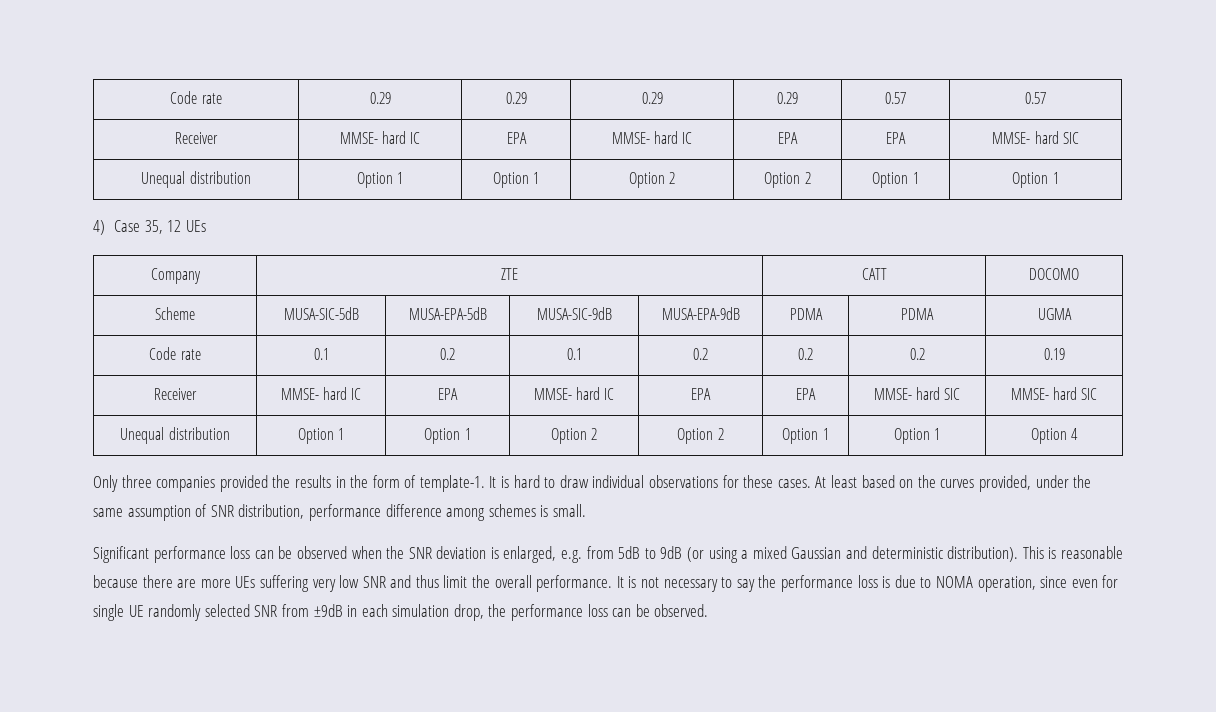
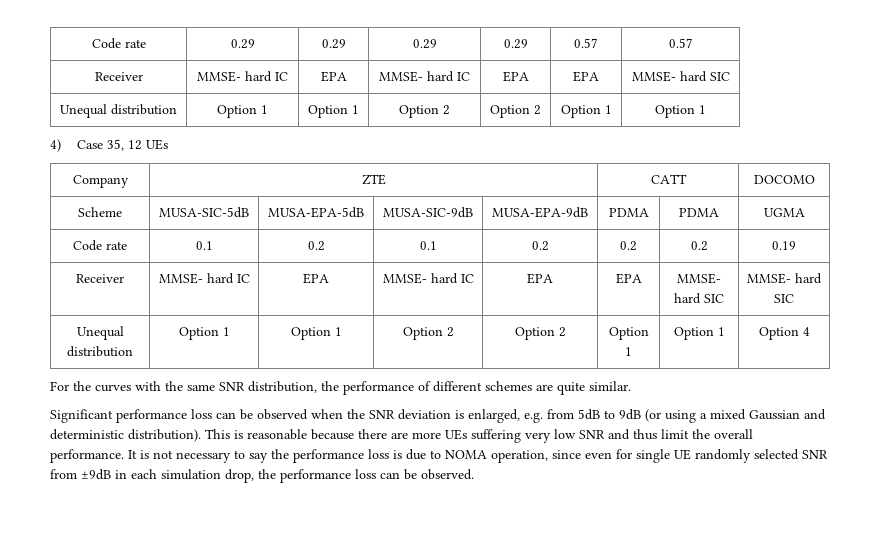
- Only three companies provided the results in the form of template-1. It is hard to draw individual observations for these cases. At least based on the curves provided, under the same assumption of SNR distribution, performance difference among schemes is small.
+ For the curves with the same SNR distribution, the performance of different schemes are quite similar.

